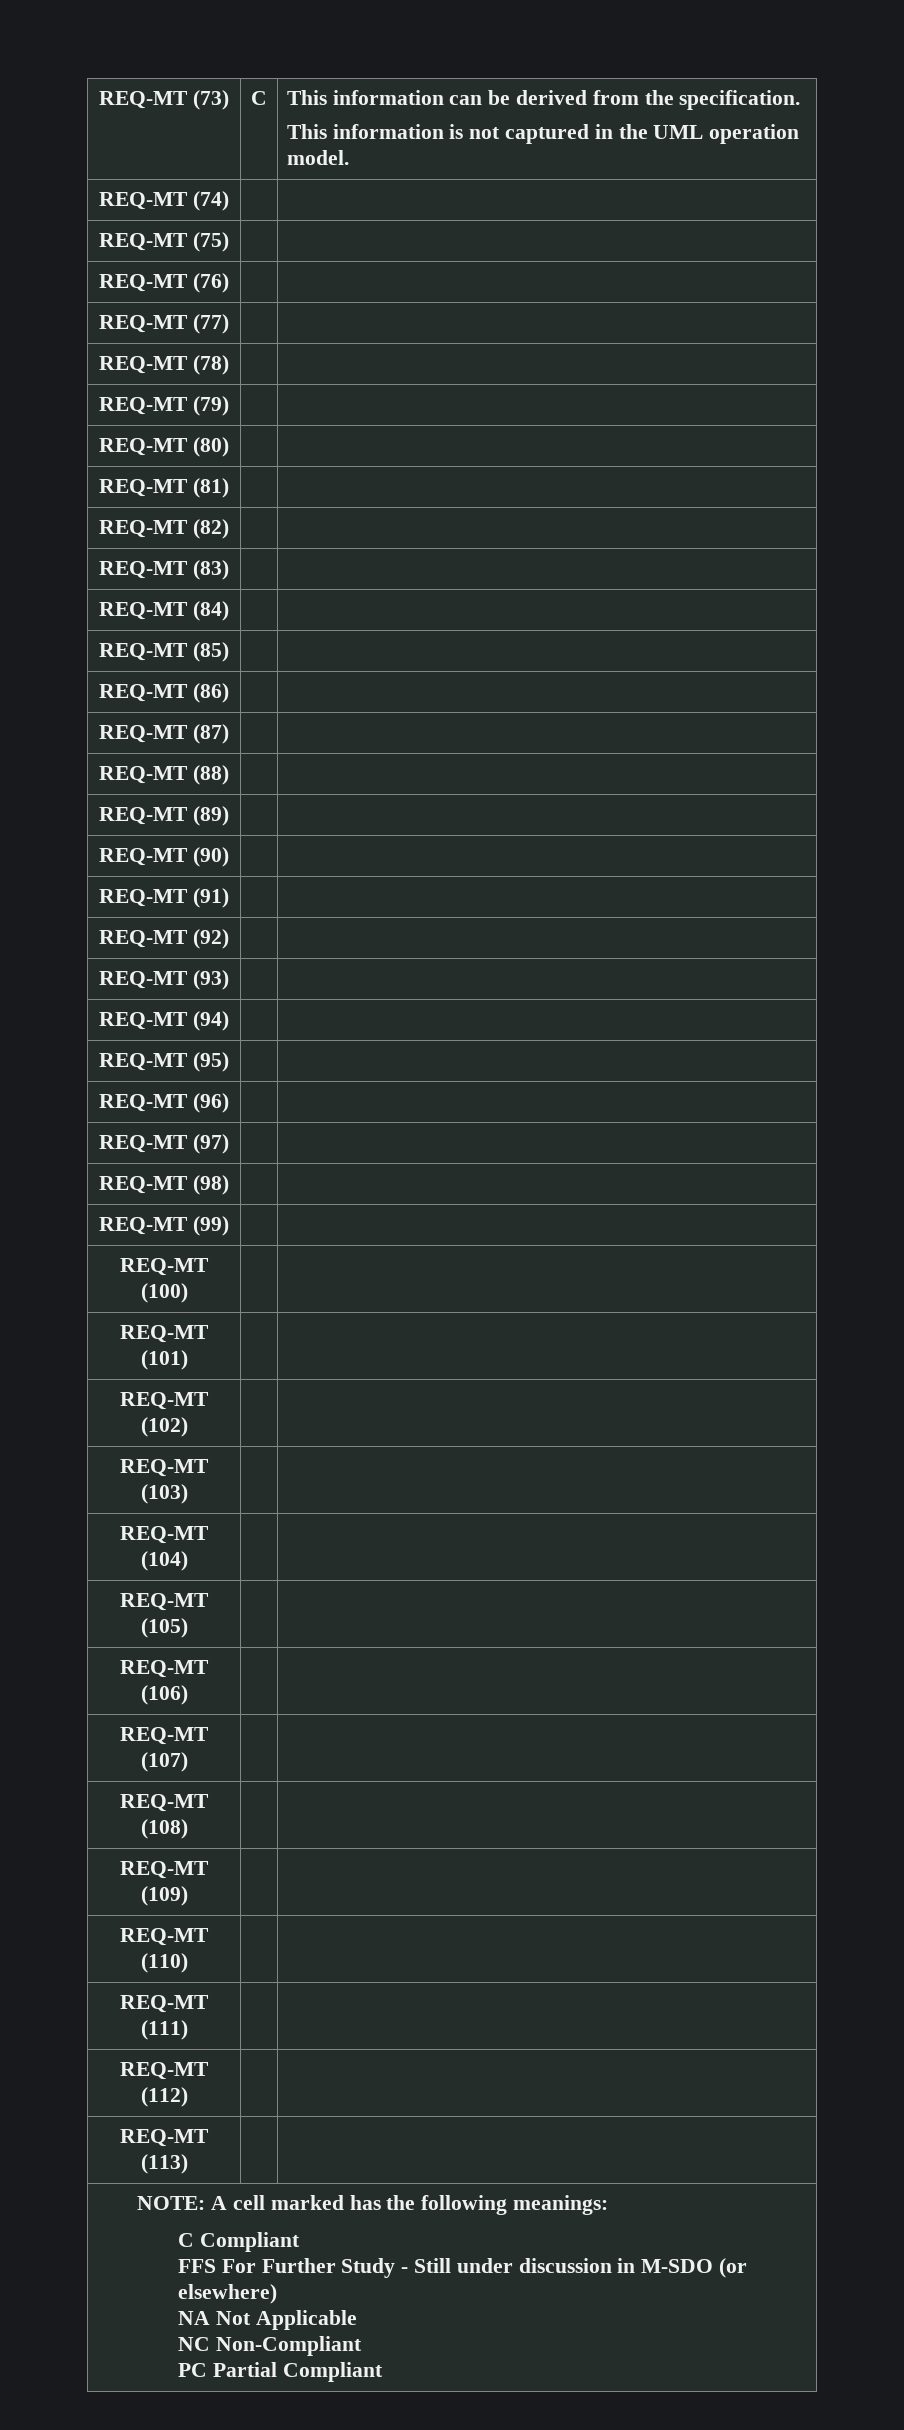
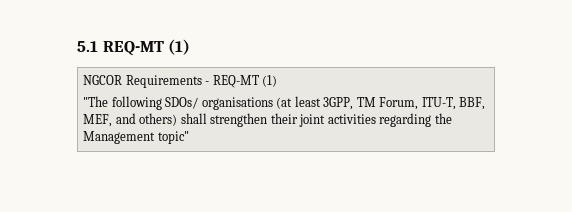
- REQ-MT (73) | C | This information can be derived from the specification.
- This information is not captured in the UML operation model.
- REQ-MT (74) | |
- REQ-MT (75) | |
- REQ-MT (76) | |
- REQ-MT (77) | |
- REQ-MT (78) | |
- REQ-MT (79) | |
- REQ-MT (80) | |
- REQ-MT (81) | |
- REQ-MT (82) | |
- REQ-MT (83) | |
- REQ-MT (84) | |
- REQ-MT (85) | |
- REQ-MT (86) | |
- REQ-MT (87) | |
- REQ-MT (88) | |
- REQ-MT (89) | |
- REQ-MT (90) | |
- REQ-MT (91) | |
- REQ-MT (92) | |
- REQ-MT (93) | |
- REQ-MT (94) | |
- REQ-MT (95) | |
- REQ-MT (96) | |
- REQ-MT (97) | |
- REQ-MT (98) | |
- REQ-MT (99) | |
- REQ-MT (100) | |
- REQ-MT (101) | |
- REQ-MT (102) | |
- REQ-MT (103) | |
- REQ-MT (104) | |
- REQ-MT (105) | |
- REQ-MT (106) | |
- REQ-MT (107) | |
- REQ-MT (108) | |
- REQ-MT (109) | |
- REQ-MT (110) | |
- REQ-MT (111) | |
- REQ-MT (112) | |
- REQ-MT (113) | |
- NOTE: A cell marked has the following meanings:
- C Compliant
- FFS For Further Study - Still under discussion in M-SDO (or elsewhere)
- NA Not Applicable
- NC Non-Compliant
- PC Partial Compliant
+ 5.1 REQ-MT (1)
+ NGCOR Requirements - REQ-MT (1)
+ "The following SDOs/ organisations (at least 3GPP, TM Forum, ITU-T, BBF, MEF, and others) shall strengthen their joint activities regarding the Management topic"

